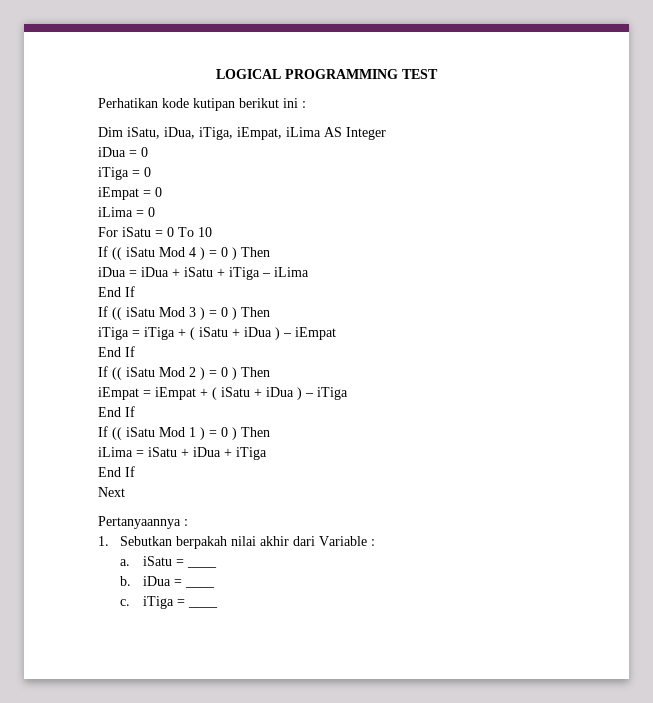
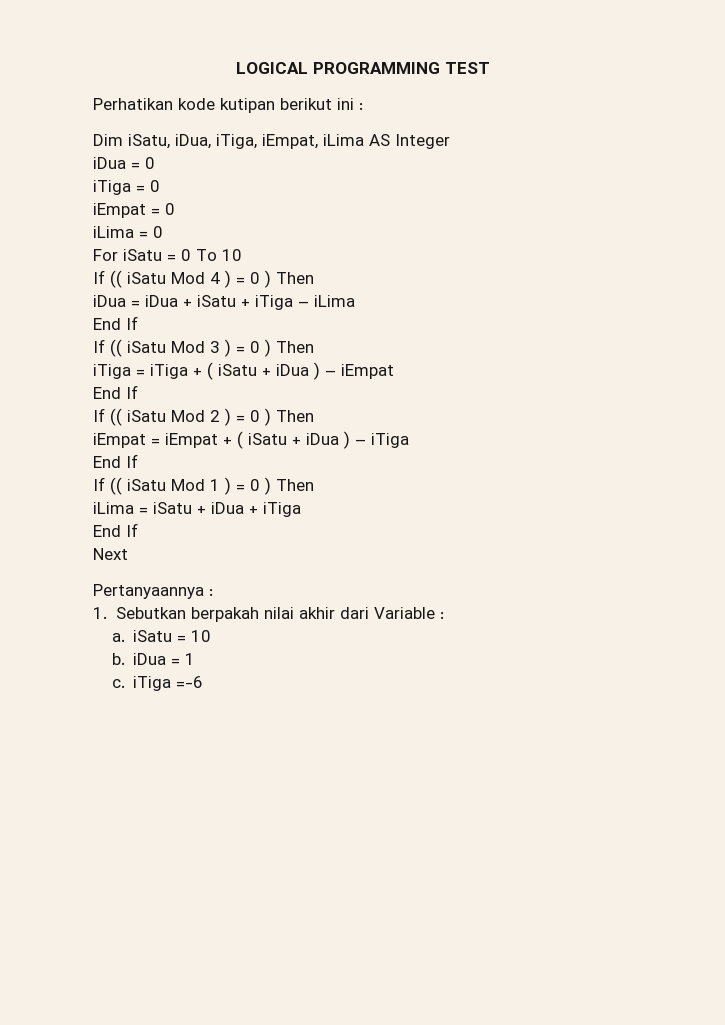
- a. iSatu = ____
+ a. iSatu = 10
- b. iDua = ____
+ b. iDua = 1
- c. iTiga = ____
+ c. iTiga =-6

